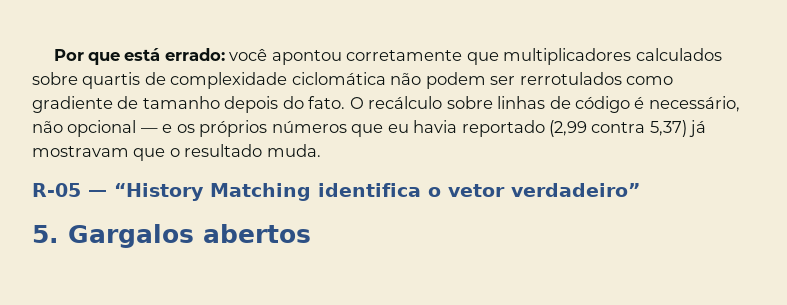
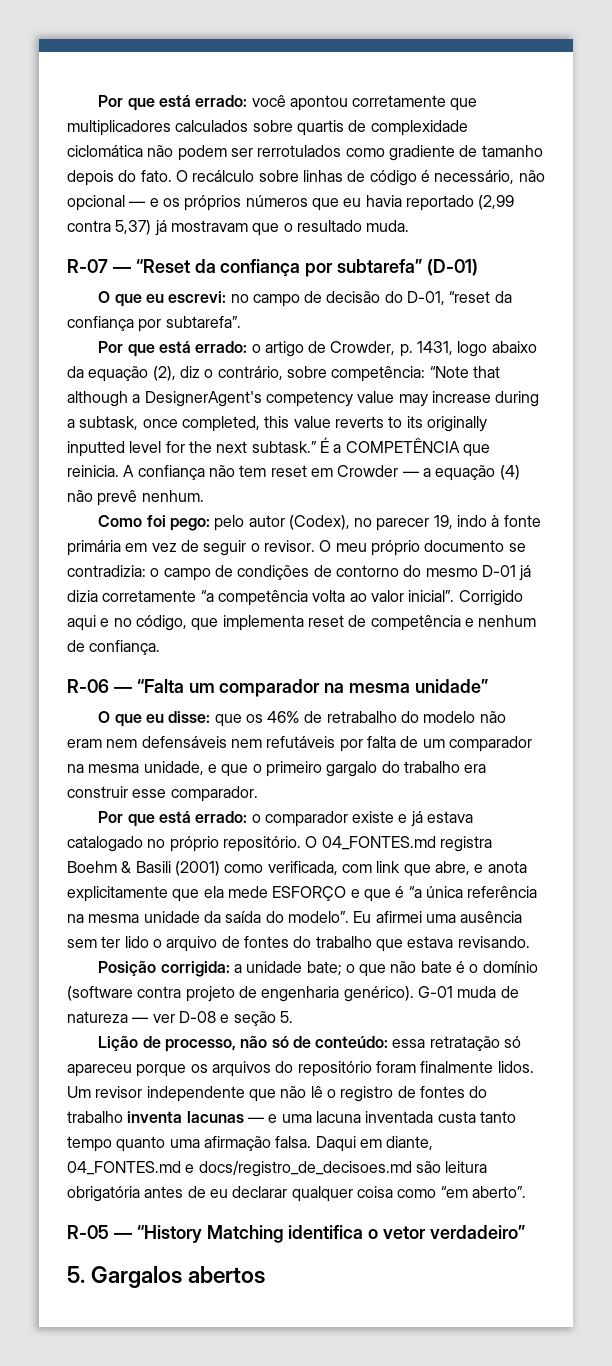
+ R-07 — “Reset da confiança por subtarefa” (D-01)
+ O que eu escrevi: no campo de decisão do D-01, “reset da confiança por subtarefa”.
+ Por que está errado: o artigo de Crowder, p. 1431, logo abaixo da equação (2), diz o contrário, sobre competência: “Note that although a DesignerAgent's competency value may increase during a subtask, once completed, this value reverts to its originally inputted level for the next subtask.” É a COMPETÊNCIA que reinicia. A confiança não tem reset em Crowder — a equação (4) não prevê nenhum.
+ Como foi pego: pelo autor (Codex), no parecer 19, indo à fonte primária em vez de seguir o revisor. O meu próprio documento se contradizia: o campo de condições de contorno do mesmo D-01 já dizia corretamente “a competência volta ao valor inicial”. Corrigido aqui e no código, que implementa reset de competência e nenhum de confiança.
+ R-06 — “Falta um comparador na mesma unidade”
+ O que eu disse: que os 46% de retrabalho do modelo não eram nem defensáveis nem refutáveis por falta de um comparador na mesma unidade, e que o primeiro gargalo do trabalho era construir esse comparador.
+ Por que está errado: o comparador existe e já estava catalogado no próprio repositório. O 04_FONTES.md registra Boehm & Basili (2001) como verificada, com link que abre, e anota explicitamente que ela mede ESFORÇO e que é “a única referência na mesma unidade da saída do modelo”. Eu afirmei uma ausência sem ter lido o arquivo de fontes do trabalho que estava revisando.
+ Posição corrigida: a unidade bate; o que não bate é o domínio (software contra projeto de engenharia genérico). G-01 muda de natureza — ver D-08 e seção 5.
+ Lição de processo, não só de conteúdo: essa retratação só apareceu porque os arquivos do repositório foram finalmente lidos. Um revisor independente que não lê o registro de fontes do trabalho inventa lacunas — e uma lacuna inventada custa tanto tempo quanto uma afirmação falsa. Daqui em diante, 04_FONTES.md e docs/registro_de_decisoes.md são leitura obrigatória antes de eu declarar qualquer coisa como “em aberto”.

